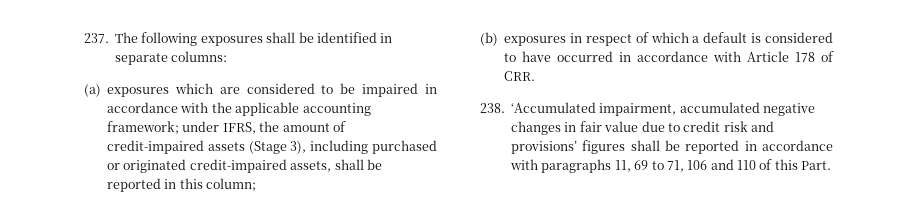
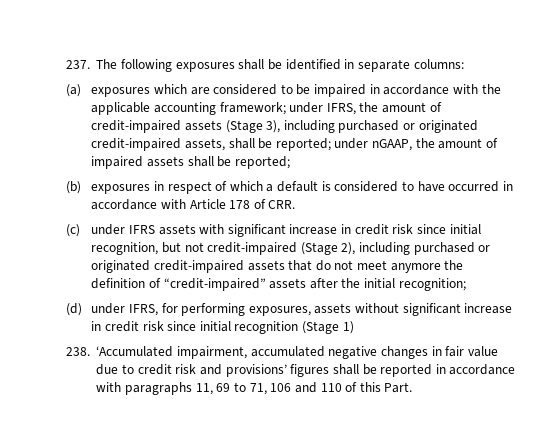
- (a) exposures which are considered to be impaired in accordance with the applicable accounting framework; under IFRS, the amount of credit-impaired assets (Stage 3), including purchased or originated credit-impaired assets, shall be reported in this column;
+ (a) exposures which are considered to be impaired in accordance with the applicable accounting framework; under IFRS, the amount of credit-impaired assets (Stage 3), including purchased or originated credit-impaired assets, shall be reported; under nGAAP, the amount of impaired assets shall be reported;
+ (c) under IFRS assets with significant increase in credit risk since initial recognition, but not credit-impaired (Stage 2), including purchased or originated credit-impaired assets that do not meet anymore the definition of “credit-impaired” assets after the initial recognition;
+ (d) under IFRS, for performing exposures, assets without significant increase in credit risk since initial recognition (Stage 1)

